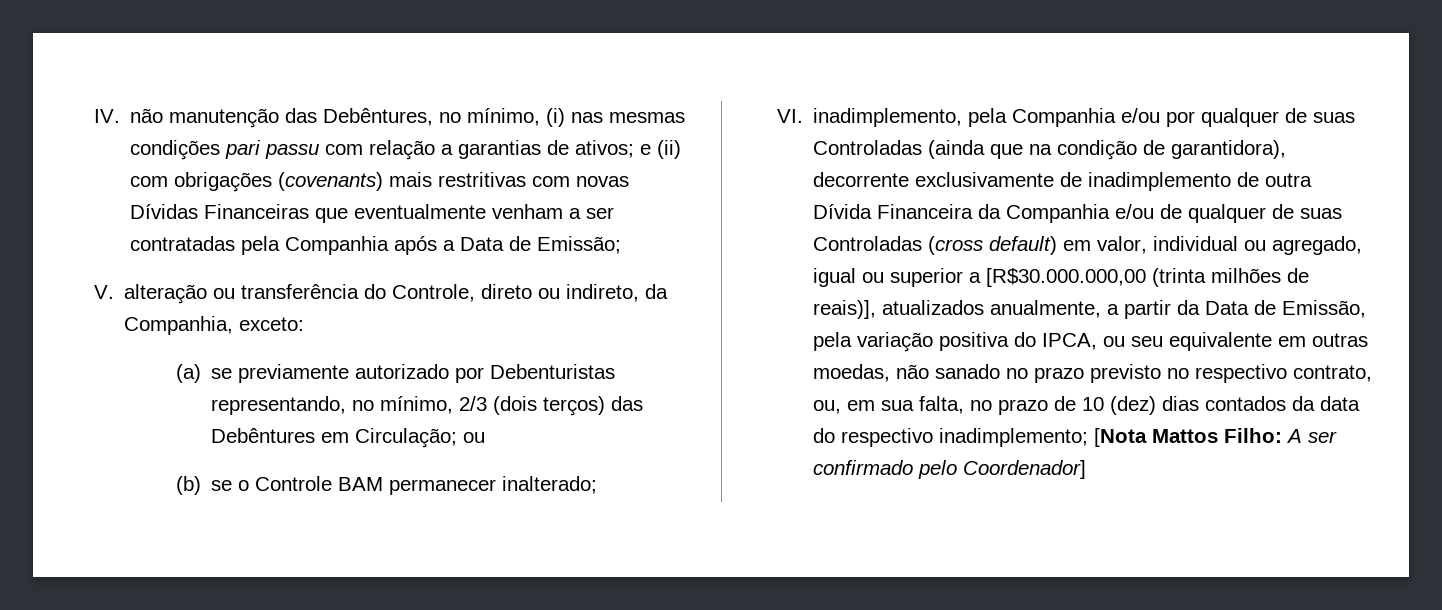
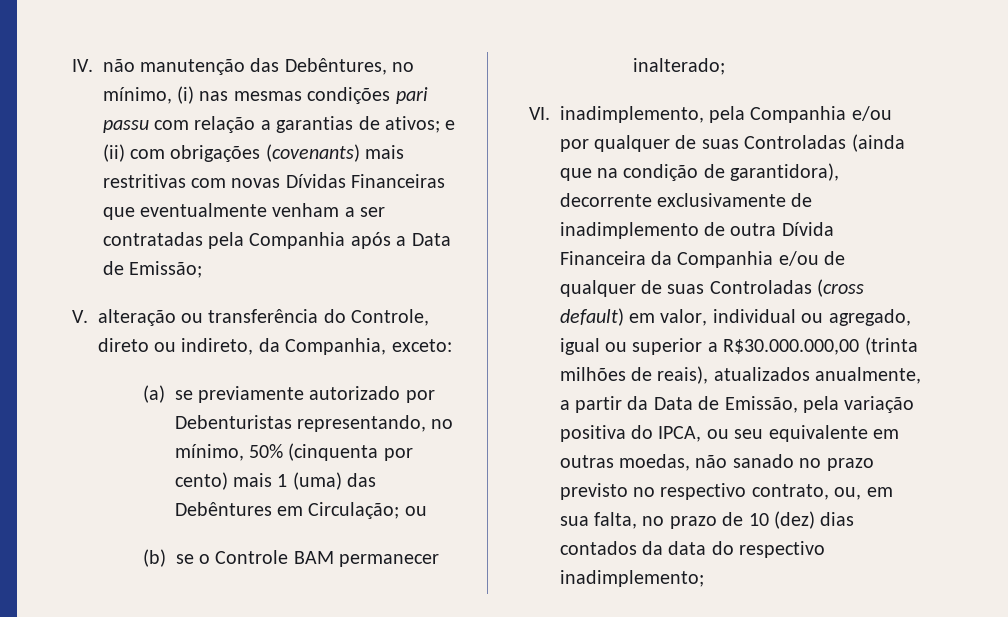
- (a) se previamente autorizado por Debenturistas representando, no mínimo, 2/3 (dois terços) das Debêntures em Circulação; ou
+ (a) se previamente autorizado por Debenturistas representando, no mínimo, 50% (cinquenta por cento) mais 1 (uma) das Debêntures em Circulação; ou
- VI. inadimplemento, pela Companhia e/ou por qualquer de suas Controladas (ainda que na condição de garantidora), decorrente exclusivamente de inadimplemento de outra Dívida Financeira da Companhia e/ou de qualquer de suas Controladas (cross default) em valor, individual ou agregado, igual ou superior a [R$30.000.000,00 (trinta milhões de reais)], atualizados anualmente, a partir da Data de Emissão, pela variação positiva do IPCA, ou seu equivalente em outras moedas, não sanado no prazo previsto no respectivo contrato, ou, em sua falta, no prazo de 10 (dez) dias contados da data do respectivo inadimplemento; [Nota Mattos Filho: A ser confirmado pelo Coordenador]
+ VI. inadimplemento, pela Companhia e/ou por qualquer de suas Controladas (ainda que na condição de garantidora), decorrente exclusivamente de inadimplemento de outra Dívida Financeira da Companhia e/ou de qualquer de suas Controladas (cross default) em valor, individual ou agregado, igual ou superior a R$30.000.000,00 (trinta milhões de reais), atualizados anualmente, a partir da Data de Emissão, pela variação positiva do IPCA, ou seu equivalente em outras moedas, não sanado no prazo previsto no respectivo contrato, ou, em sua falta, no prazo de 10 (dez) dias contados da data do respectivo inadimplemento;

